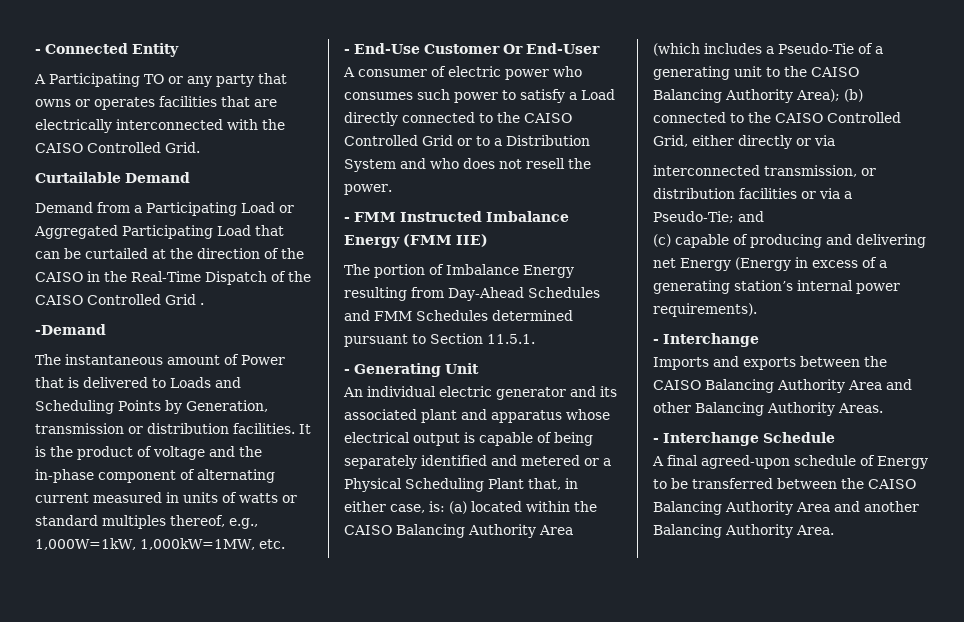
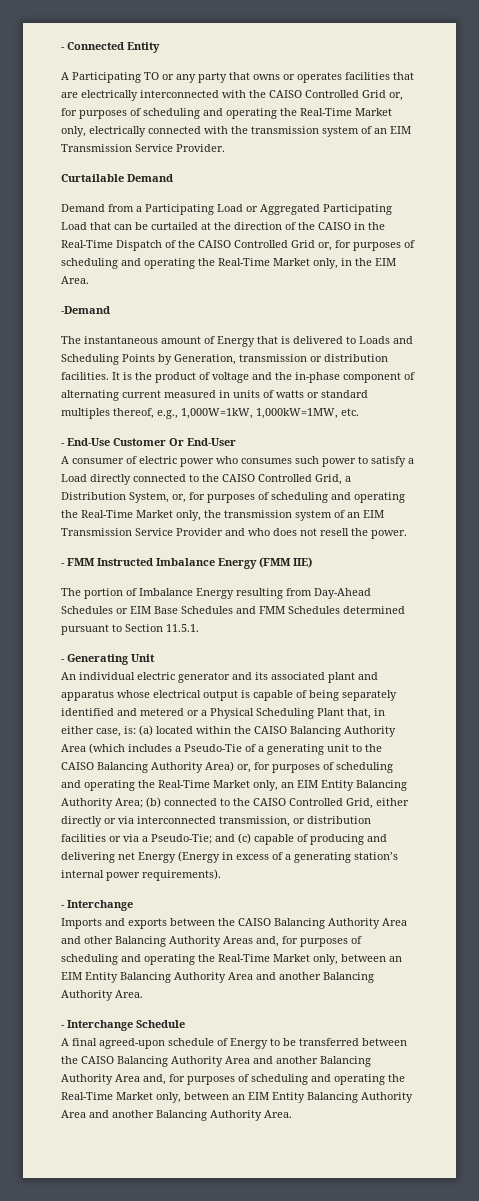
- A Participating TO or any party that owns or operates facilities that are electrically interconnected with the CAISO Controlled Grid.
+ A Participating TO or any party that owns or operates facilities that are electrically interconnected with the CAISO Controlled Grid or, for purposes of scheduling and operating the Real-Time Market only, electrically connected with the transmission system of an EIM Transmission Service Provider.
- Demand from a Participating Load or Aggregated Participating Load that can be curtailed at the direction of the CAISO in the Real-Time Dispatch of the CAISO Controlled Grid .
+ Demand from a Participating Load or Aggregated Participating Load that can be curtailed at the direction of the CAISO in the Real-Time Dispatch of the CAISO Controlled Grid or, for purposes of scheduling and operating the Real-Time Market only, in the EIM Area.
- The instantaneous amount of Power that is delivered to Loads and Scheduling Points by Generation, transmission or distribution facilities.
+ The instantaneous amount of Energy that is delivered to Loads and Scheduling Points by Generation, transmission or distribution facilities.
- A consumer of electric power who consumes such power to satisfy a Load directly connected to the CAISO Controlled Grid or to a Distribution System and who does not resell the power.
+ A consumer of electric power who consumes such power to satisfy a Load directly connected to the CAISO Controlled Grid, a Distribution System, or, for purposes of scheduling and operating the Real-Time Market only, the transmission system of an EIM Transmission Service Provider and who does not resell the power.
- The portion of Imbalance Energy resulting from Day-Ahead Schedules and FMM Schedules determined pursuant to Section 11.5.1.
+ The portion of Imbalance Energy resulting from Day-Ahead Schedules or EIM Base Schedules and FMM Schedules determined pursuant to Section 11.5.1.
- (a) located within the CAISO Balancing Authority Area (which includes a Pseudo-Tie of a generating unit to the CAISO Balancing Authority Area);
+ (a) located within the CAISO Balancing Authority Area (which includes a Pseudo-Tie of a generating unit to the CAISO Balancing Authority Area) or, for purposes of scheduling and operating the Real-Time Market only, an EIM Entity Balancing Authority Area;
- (b) connected to the CAISO Controlled Grid, either directly or via
- interconnected transmission, or distribution facilities or via a Pseudo-Tie; and
- (c) capable of producing and delivering net Energy (Energy in excess of a generating station’s internal power requirements).
+ (b) connected to the CAISO Controlled Grid, either directly or via interconnected transmission, or distribution facilities or via a Pseudo-Tie; and (c) capable of producing and delivering net Energy (Energy in excess of a generating station’s internal power requirements).
- Imports and exports between the CAISO Balancing Authority Area and other Balancing Authority Areas.
+ Imports and exports between the CAISO Balancing Authority Area and other Balancing Authority Areas and, for purposes of scheduling and operating the Real-Time Market only, between an EIM Entity Balancing Authority Area and another Balancing Authority Area.
- A final agreed-upon schedule of Energy to be transferred between the CAISO Balancing Authority Area and another Balancing Authority Area.
+ A final agreed-upon schedule of Energy to be transferred between the CAISO Balancing Authority Area and another Balancing Authority Area and, for purposes of scheduling and operating the Real-Time Market only, between an EIM Entity Balancing Authority Area and another Balancing Authority Area.

